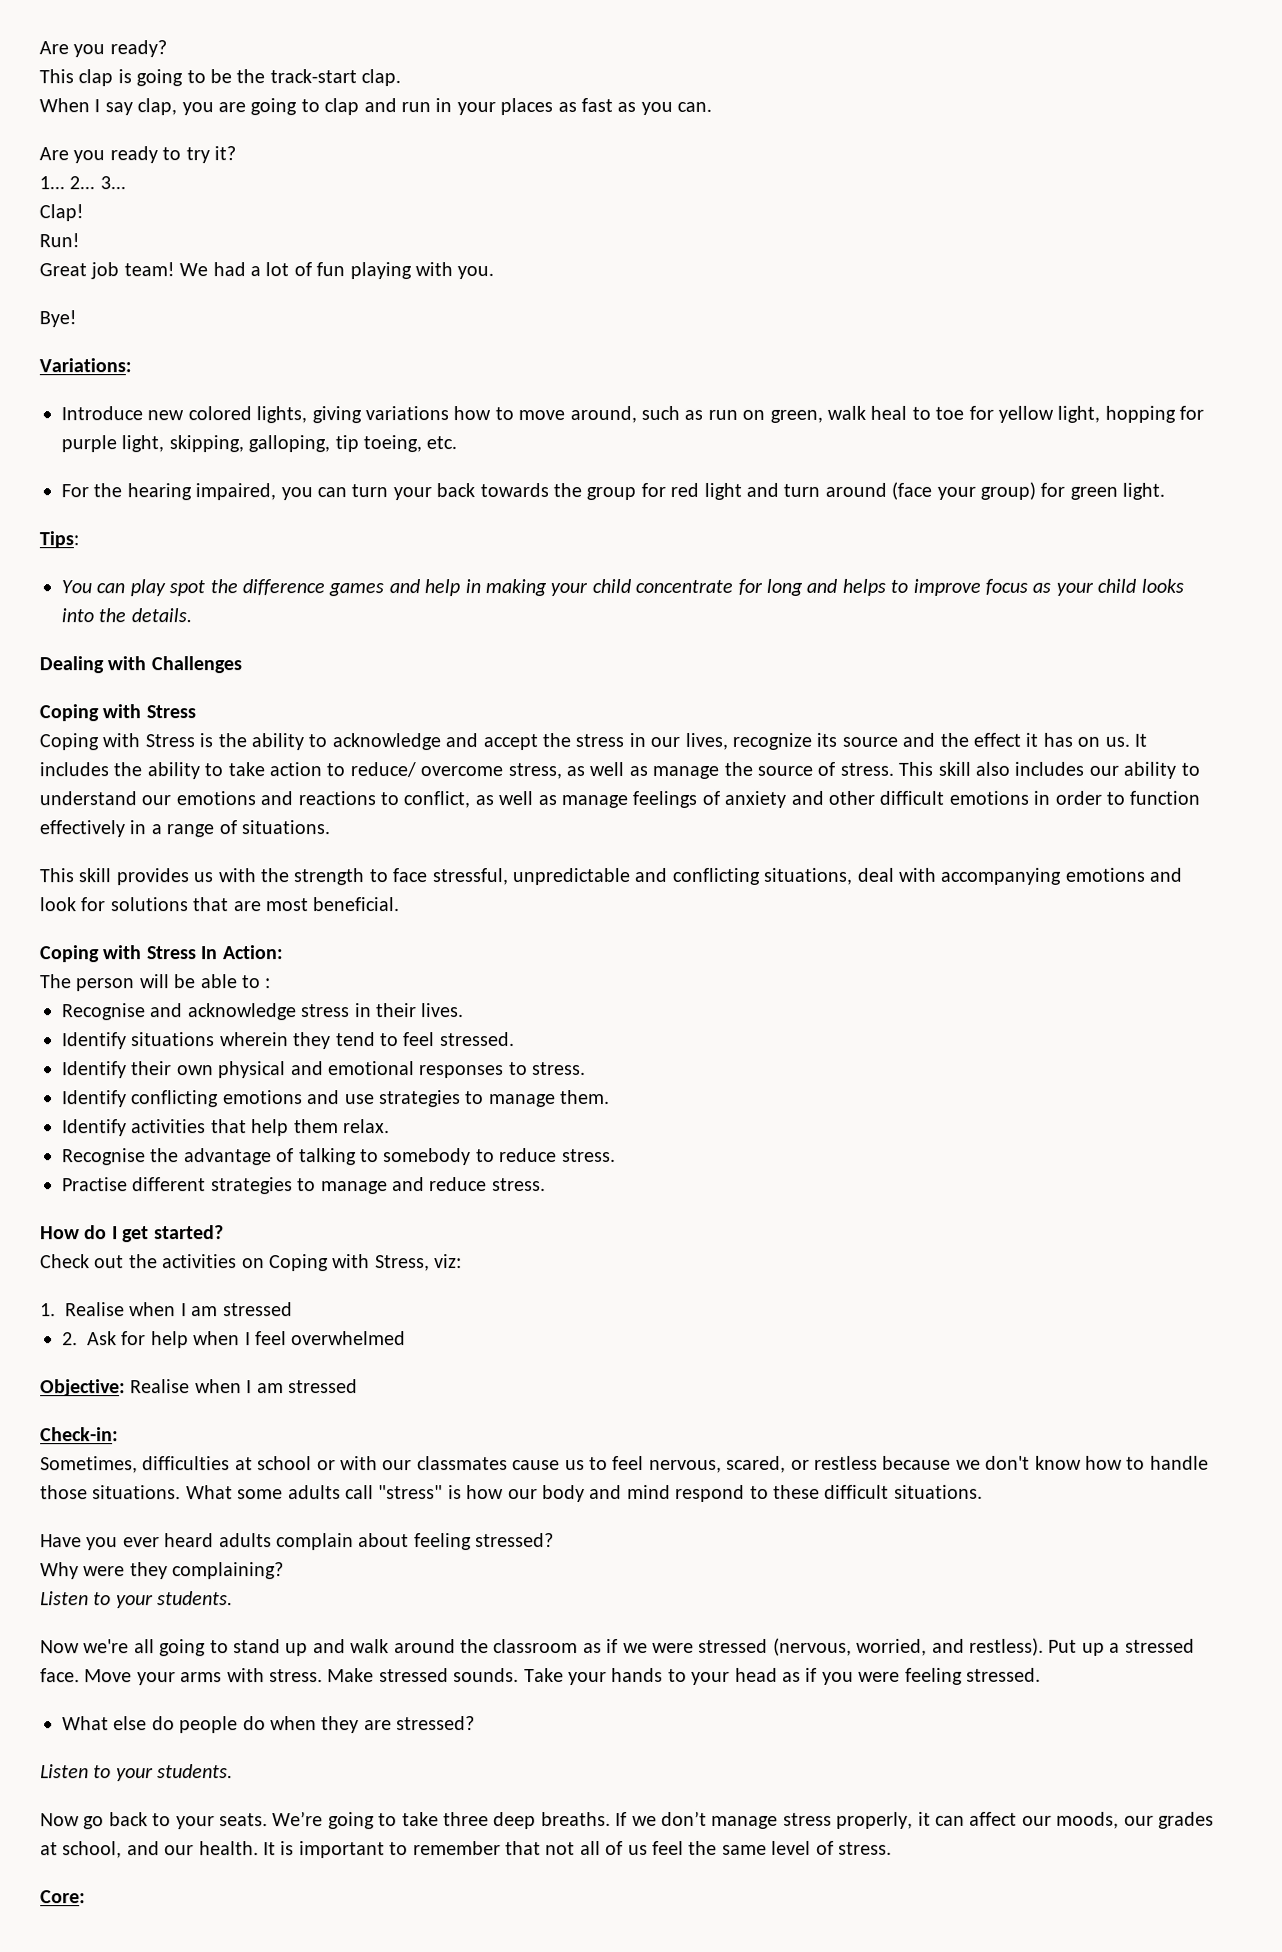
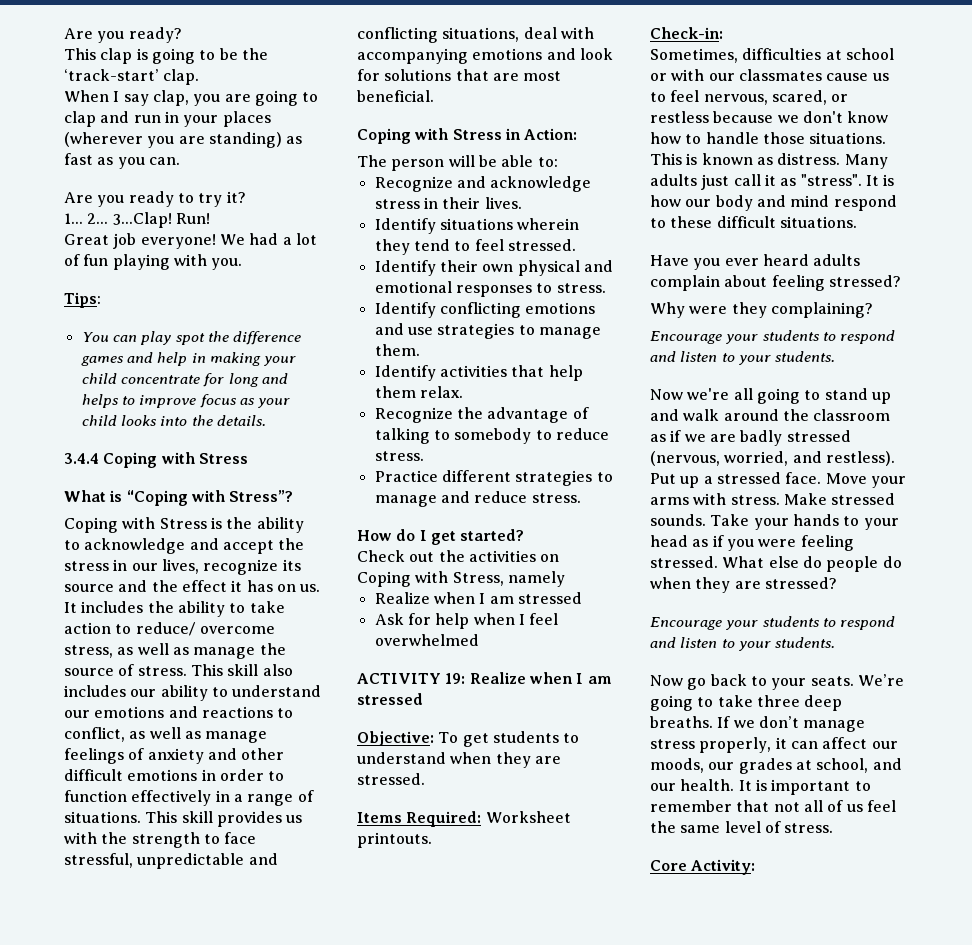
- This clap is going to be the track-start clap.
+ This clap is going to be the ‘track-start’ clap.
- When I say clap, you are going to clap and run in your places as fast as you can.
+ When I say clap, you are going to clap and run in your places (wherever you are standing) as fast as you can.
- 3...
- Clap!
- Run!
+ 3...Clap! Run!
- Great job team!
+ Great job everyone!
- Bye!
- Variations:
- Introduce new colored lights, giving variations how to move around, such as run on green, walk heal to toe for yellow light, hopping for purple light, skipping, galloping, tip toeing, etc.
- For the hearing impaired, you can turn your back towards the group for red light and turn around (face your group) for green light.
- Dealing with Challenges
- Coping with Stress
+ 3.4.4 Coping with Stress
+ What is “Coping with Stress”?
- This skill also includes our ability to understand our emotions and reactions to conflict, as well as manage feelings of anxiety and other difficult emotions in order to function effectively in a range of situations.
- This skill provides us with the strength to face stressful, unpredictable and conflicting situations, deal with accompanying emotions and look for solutions that are most beneficial.
+ This skill also includes our ability to understand our emotions and reactions to conflict, as well as manage feelings of anxiety and other difficult emotions in order to function effectively in a range of situations. This skill provides us with the strength to face stressful, unpredictable and conflicting situations, deal with accompanying emotions and look for solutions that are most beneficial.
- Coping with Stress In Action:
+ Coping with Stress in Action:
- The person will be able to :
- Recognise and acknowledge stress in their lives.
+ The person will be able to:
+ Recognize and acknowledge stress in their lives.
- Recognise the advantage of talking to somebody to reduce stress.
+ Recognize the advantage of talking to somebody to reduce stress.
- Practise different strategies to manage and reduce stress.
+ Practice different strategies to manage and reduce stress.
- Check out the activities on Coping with Stress, viz:
- 1. Realise when I am stressed
- 2. Ask for help when I feel overwhelmed
+ Check out the activities on Coping with Stress, namely
+ Realize when I am stressed
+ Ask for help when I feel overwhelmed
- Objective: Realise when I am stressed
+ ACTIVITY 19: Realize when I am stressed
+ Objective: To get students to understand when they are stressed.
+ Items Required: Worksheet printouts.
- What some adults call "stress" is how our body and mind respond to these difficult situations.
+ This is known as distress. Many adults just call it as "stress". It is how our body and mind respond to these difficult situations.
  Why were they complaining?
- Listen to your students.
+ Encourage your students to respond and listen to your students.
- Now we're all going to stand up and walk around the classroom as if we were stressed (nervous, worried, and restless).
+ Now we're all going to stand up and walk around the classroom as if we are badly stressed (nervous, worried, and restless).
- Take your hands to your head as if you were feeling stressed.
- What else do people do when they are stressed?
- Listen to your students.
+ Take your hands to your head as if you were feeling stressed. What else do people do when they are stressed?
+ Encourage your students to respond and listen to your students.
- Core:
+ Core Activity:

